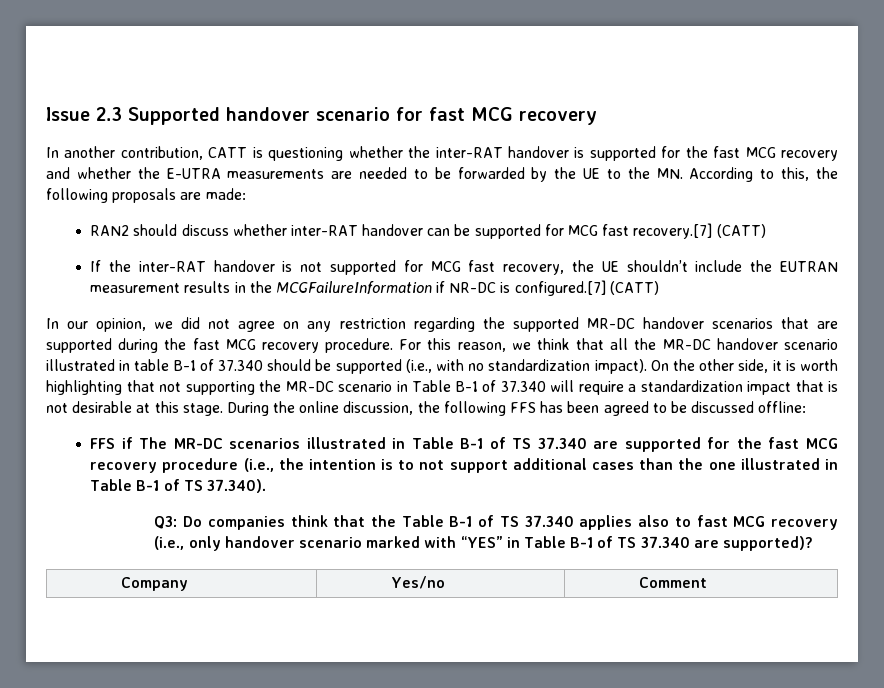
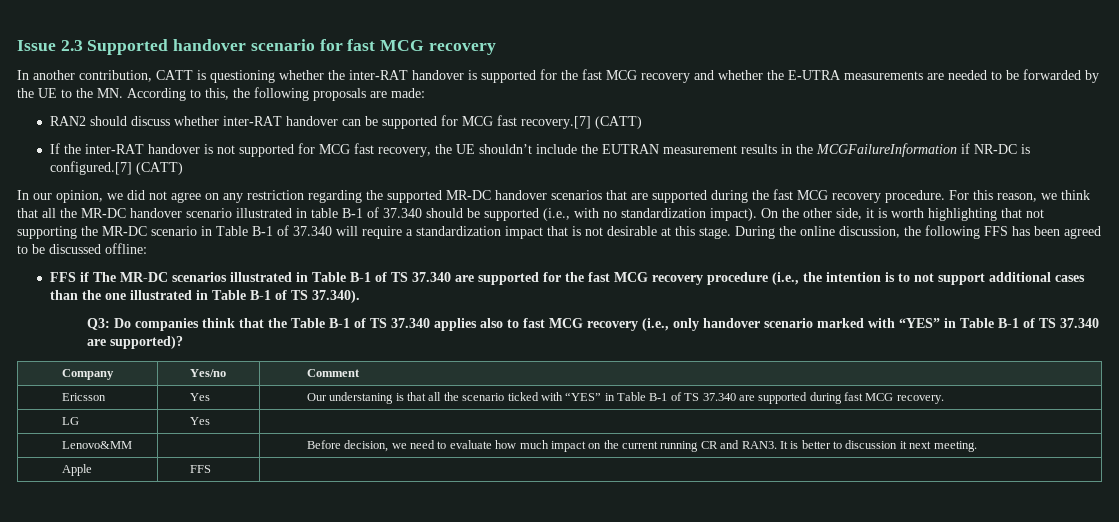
+ Ericsson | Yes | Our understaning is that all the scenario ticked with “YES” in Table B-1 of TS 37.340 are supported during fast MCG recovery.
+ LG | Yes |
+ Lenovo&MM | | Before decision, we need to evaluate how much impact on the current running CR and RAN3. It is better to discussion it next meeting.
+ Apple | FFS |

